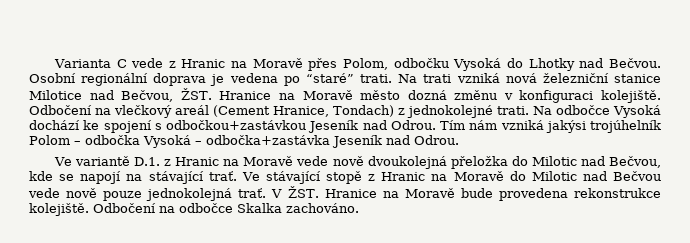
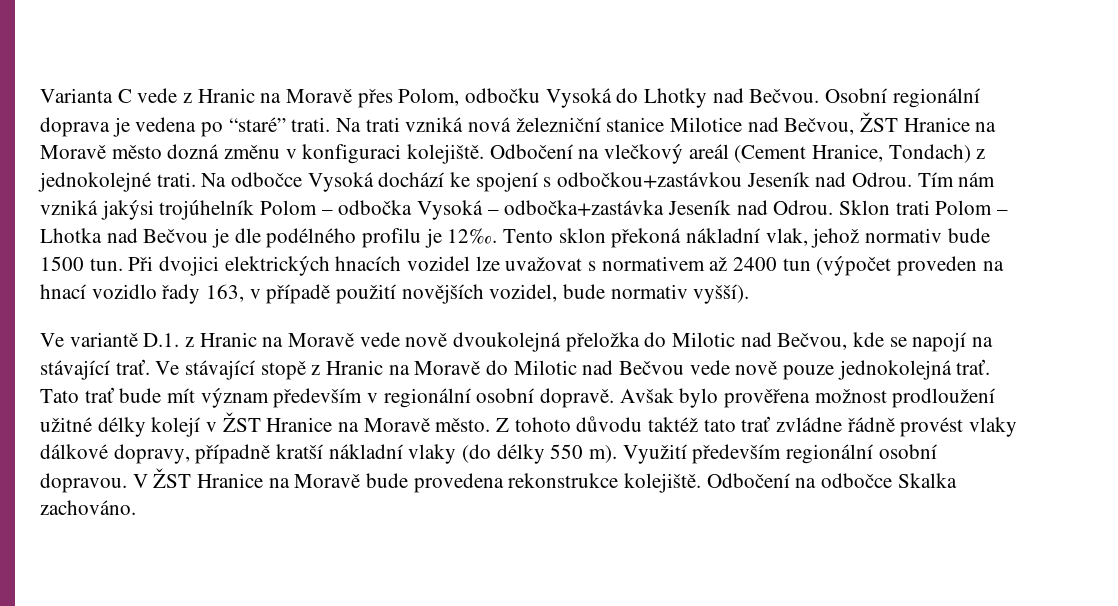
- Na trati vzniká nová železniční stanice Milotice nad Bečvou, ŽST. Hranice na Moravě město dozná změnu v konfiguraci kolejiště.
+ Na trati vzniká nová železniční stanice Milotice nad Bečvou, ŽST Hranice na Moravě město dozná změnu v konfiguraci kolejiště.
+ Sklon trati Polom – Lhotka nad Bečvou je dle podélného profilu je 12‰. Tento sklon překoná nákladní vlak, jehož normativ bude 1500 tun. Při dvojici elektrických hnacích vozidel lze uvažovat s normativem až 2400 tun (výpočet proveden na hnací vozidlo řady 163, v případě použití novějších vozidel, bude normativ vyšší).
- V ŽST. Hranice na Moravě bude provedena rekonstrukce kolejiště.
+ Tato trať bude mít význam především v regionální osobní dopravě. Avšak bylo prověřena možnost prodloužení užitné délky kolejí v ŽST Hranice na Moravě město. Z tohoto důvodu taktéž tato trať zvládne řádně provést vlaky dálkové dopravy, případně kratší nákladní vlaky (do délky 550 m). Využití především regionální osobní dopravou. V ŽST Hranice na Moravě bude provedena rekonstrukce kolejiště.

